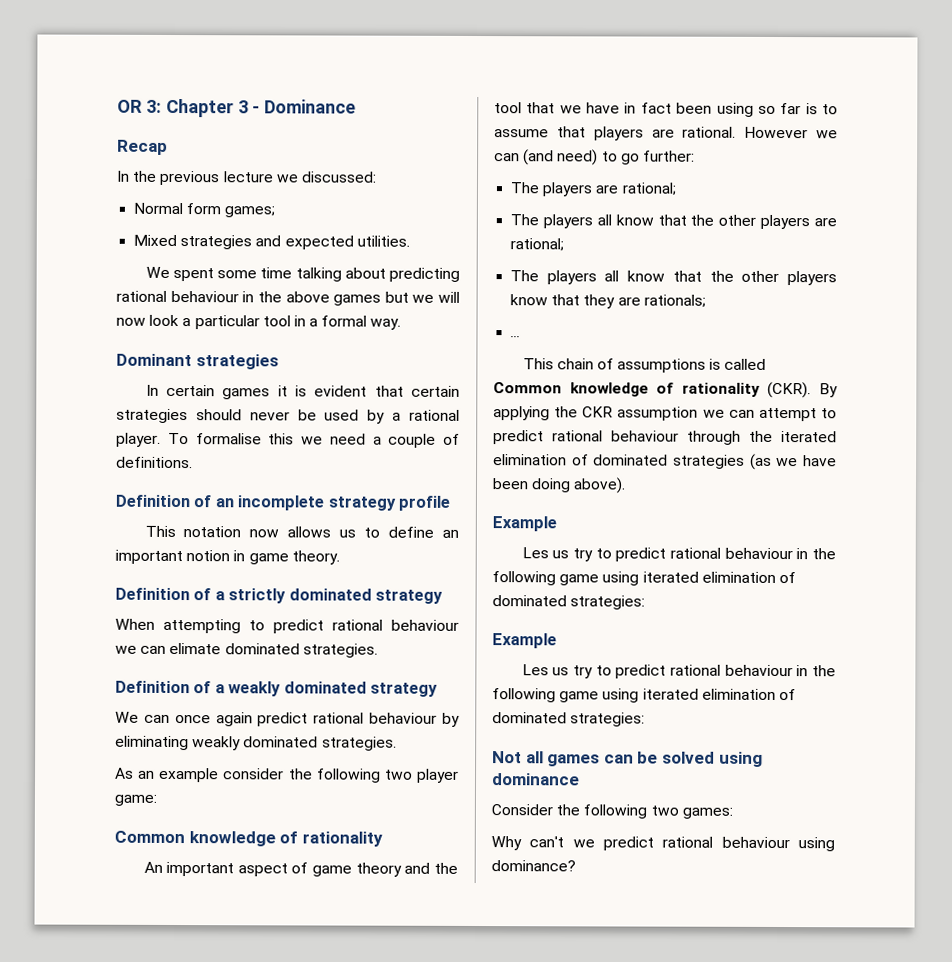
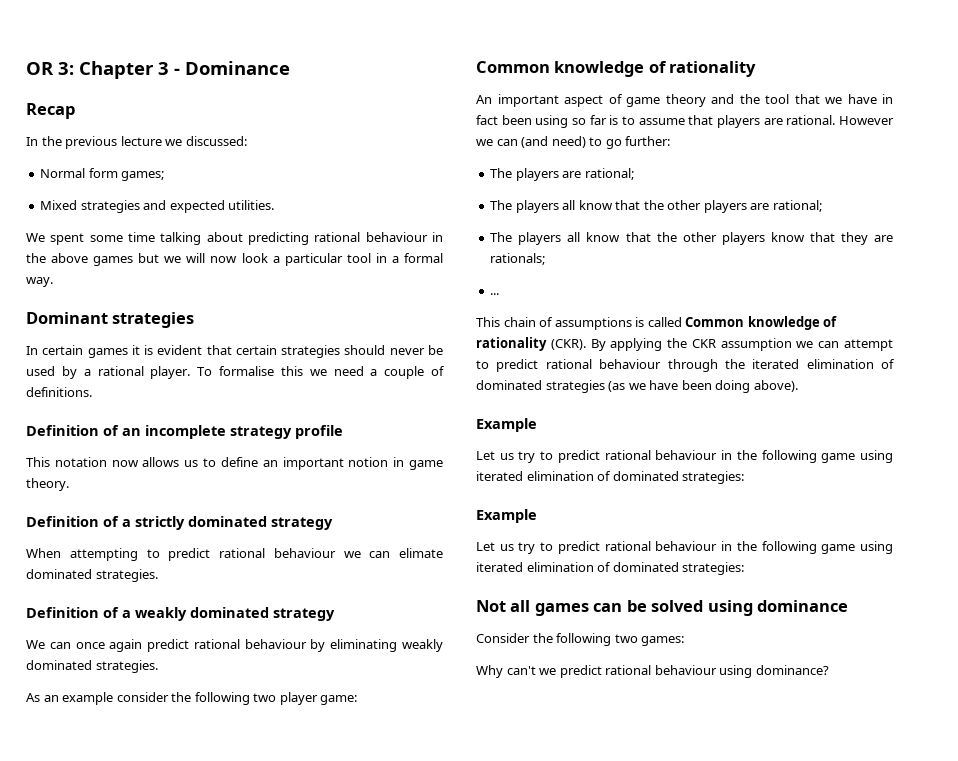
  By applying the CKR assumption we can attempt to predict rational behaviour through the iterated elimination of dominated strategies (as we have been doing above).
  Example
- Les us try to predict rational behaviour in the following game using iterated elimination of dominated strategies:
+ Let us try to predict rational behaviour in the following game using iterated elimination of dominated strategies:
  Example
- Les us try to predict rational behaviour in the following game using iterated elimination of dominated strategies:
+ Let us try to predict rational behaviour in the following game using iterated elimination of dominated strategies:

